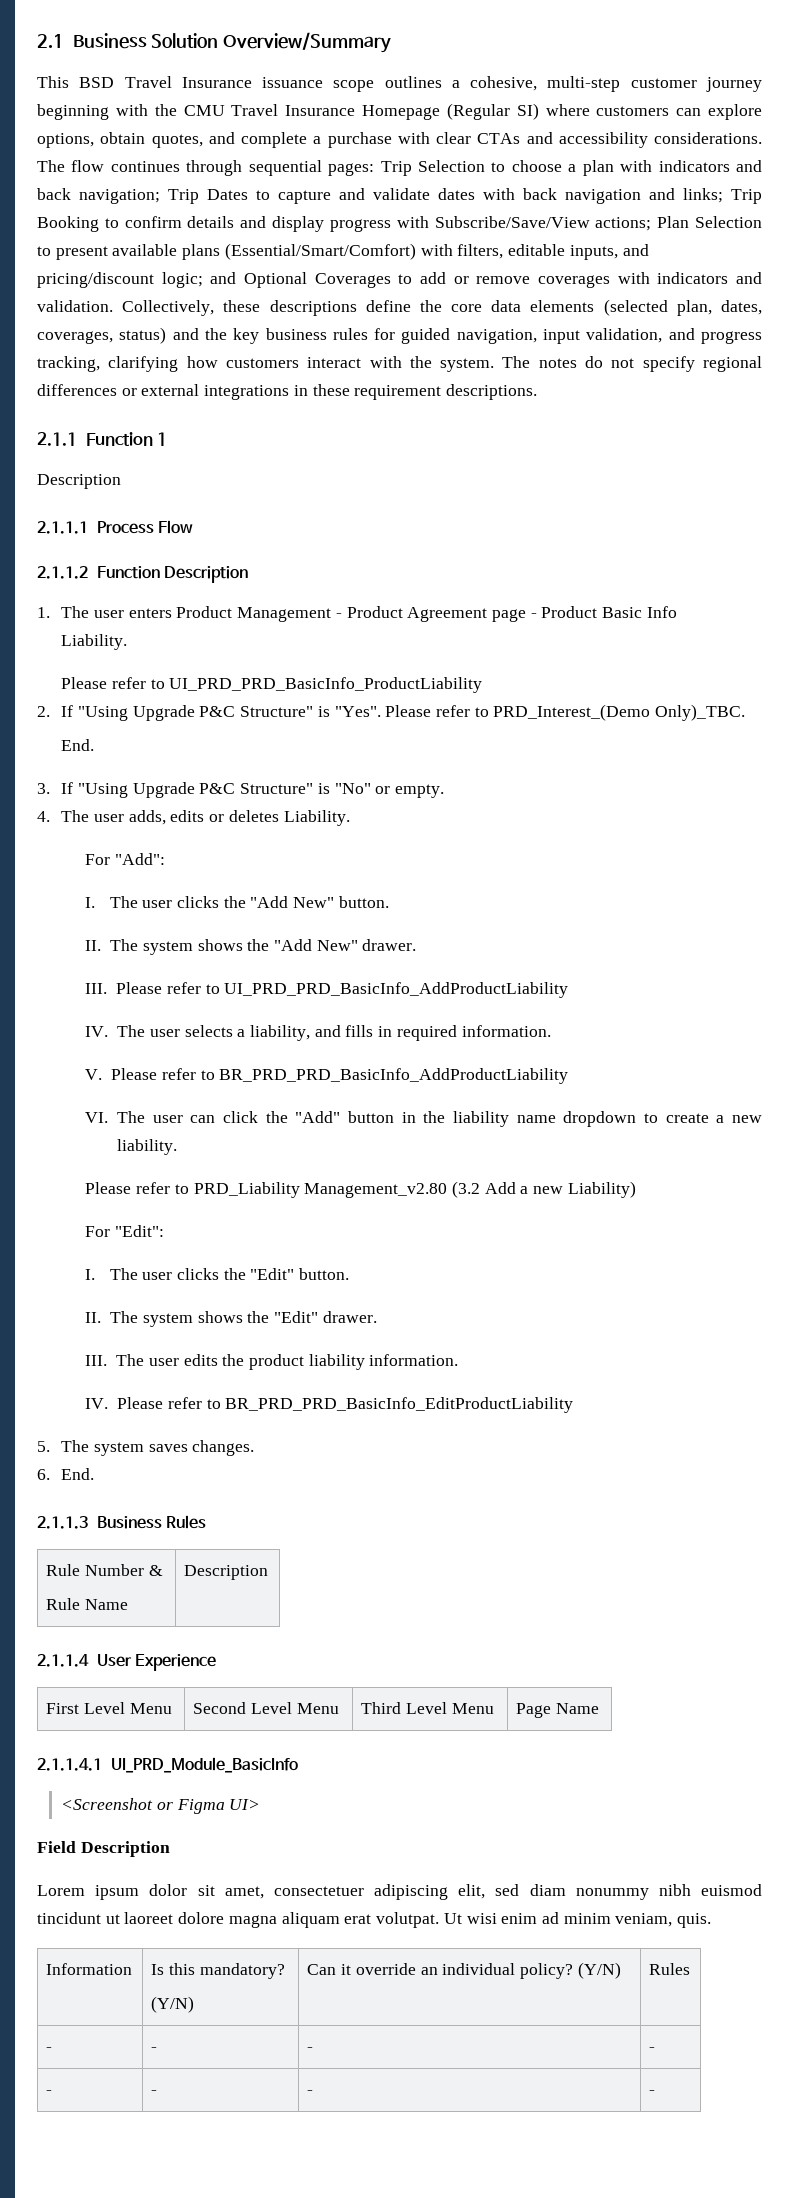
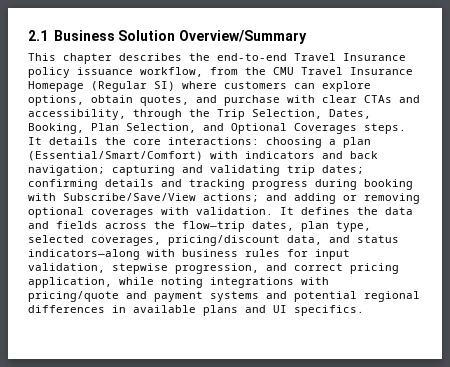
- This BSD Travel Insurance issuance scope outlines a cohesive, multi-step customer journey beginning with the CMU Travel Insurance Homepage (Regular SI) where customers can explore options, obtain quotes, and complete a purchase with clear CTAs and accessibility considerations. The flow continues through sequential pages: Trip Selection to choose a plan with indicators and back navigation; Trip Dates to capture and validate dates with back navigation and links; Trip Booking to confirm details and display progress with Subscribe/Save/View actions; Plan Selection to present available plans (Essential/Smart/Comfort) with filters, editable inputs, and pricing/discount logic; and Optional Coverages to add or remove coverages with indicators and validation. Collectively, these descriptions define the core data elements (selected plan, dates, coverages, status) and the key business rules for guided navigation, input validation, and progress tracking, clarifying how customers interact with the system. The notes do not specify regional differences or external integrations in these requirement descriptions.
- 2.1.1 Function 1
- Description
- 2.1.1.1 Process Flow
- 2.1.1.2 Function Description
- 1. The user enters Product Management - Product Agreement page - Product Basic Info
- Liability.
- Please refer to UI_PRD_PRD_BasicInfo_ProductLiability
- 2. If "Using Upgrade P&C Structure" is "Yes". Please refer to PRD_Interest_(Demo Only)_TBC.
- End.
- 3. If "Using Upgrade P&C Structure" is "No" or empty.
- 4. The user adds, edits or deletes Liability.
- For "Add":
- I. The user clicks the "Add New" button.
- II. The system shows the "Add New" drawer.
- III. Please refer to UI_PRD_PRD_BasicInfo_AddProductLiability
- IV. The user selects a liability, and fills in required information.
- V. Please refer to BR_PRD_PRD_BasicInfo_AddProductLiability
- VI. The user can click the "Add" button in the liability name dropdown to create a new liability.
- Please refer to PRD_Liability Management_v2.80 (3.2 Add a new Liability)
- For "Edit":
- I. The user clicks the "Edit" button.
- II. The system shows the "Edit" drawer.
- III. The user edits the product liability information.
- IV. Please refer to BR_PRD_PRD_BasicInfo_EditProductLiability
- 5. The system saves changes.
- 6. End.
- 2.1.1.3 Business Rules
- Rule Number &
- Rule Name | Description
- 2.1.1.4 User Experience
- First Level Menu | Second Level Menu | Third Level Menu | Page Name
- 2.1.1.4.1 UI_PRD_Module_BasicInfo
- <Screenshot or Figma UI>
- Field Description
- Lorem ipsum dolor sit amet, consectetuer adipiscing elit, sed diam nonummy nibh euismod tincidunt ut laoreet dolore magna aliquam erat volutpat. Ut wisi enim ad minim veniam, quis.
- Information | Is this mandatory?
- (Y/N) | Can it override an individual policy? (Y/N) | Rules
- - | - | - | -
- - | - | - | -
+ This chapter describes the end-to-end Travel Insurance policy issuance workflow, from the CMU Travel Insurance Homepage (Regular SI) where customers can explore options, obtain quotes, and purchase with clear CTAs and accessibility, through the Trip Selection, Dates, Booking, Plan Selection, and Optional Coverages steps. It details the core interactions: choosing a plan (Essential/Smart/Comfort) with indicators and back navigation; capturing and validating trip dates; confirming details and tracking progress during booking with Subscribe/Save/View actions; and adding or removing optional coverages with validation. It defines the data and fields across the flow—trip dates, plan type, selected coverages, pricing/discount data, and status indicators—along with business rules for input validation, stepwise progression, and correct pricing application, while noting integrations with pricing/quote and payment systems and potential regional differences in available plans and UI specifics.

